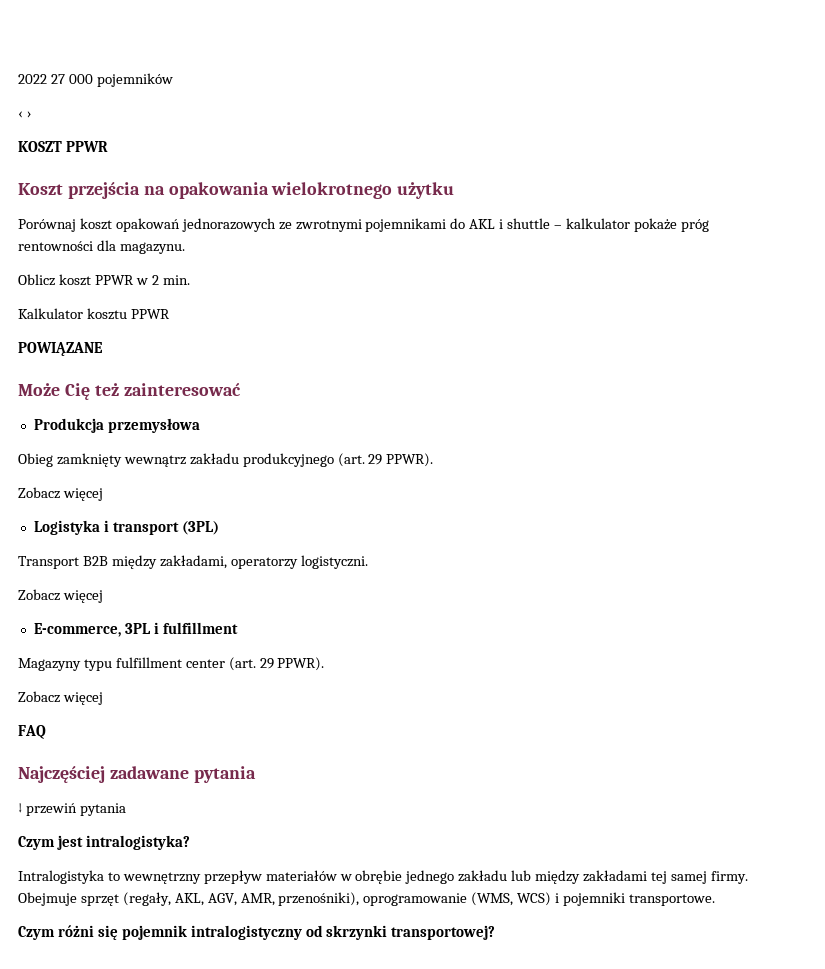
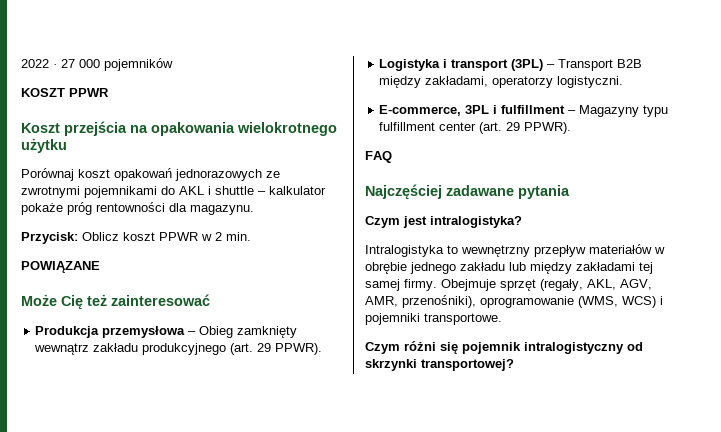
- 2022 27 000 pojemników
+ 2022 · 27 000 pojemników
- ‹ ›
- Oblicz koszt PPWR w 2 min.
+ Przycisk: Oblicz koszt PPWR w 2 min.
- Kalkulator kosztu PPWR
- Produkcja przemysłowa
- Obieg zamknięty wewnątrz zakładu produkcyjnego (art. 29 PPWR).
- Zobacz więcej
+ Produkcja przemysłowa – Obieg zamknięty wewnątrz zakładu produkcyjnego (art. 29 PPWR).
- Logistyka i transport (3PL)
- Transport B2B między zakładami, operatorzy logistyczni.
- Zobacz więcej
+ Logistyka i transport (3PL) – Transport B2B między zakładami, operatorzy logistyczni.
- E-commerce, 3PL i fulfillment
- Magazyny typu fulfillment center (art. 29 PPWR).
- Zobacz więcej
+ E-commerce, 3PL i fulfillment – Magazyny typu fulfillment center (art. 29 PPWR).
- ↓ przewiń pytania

